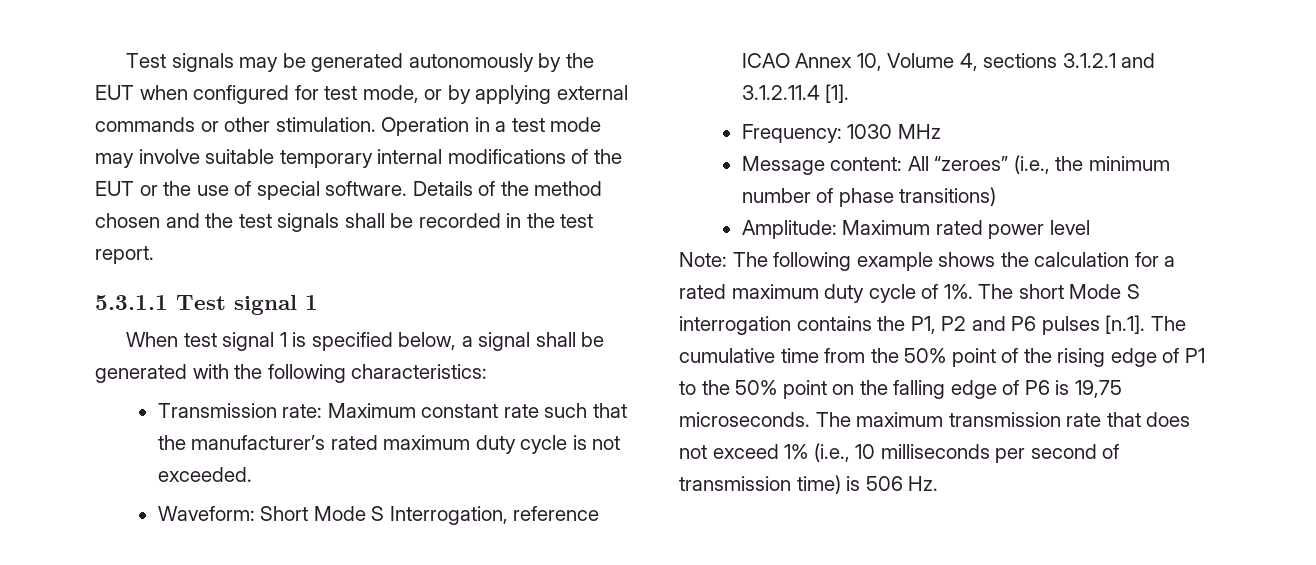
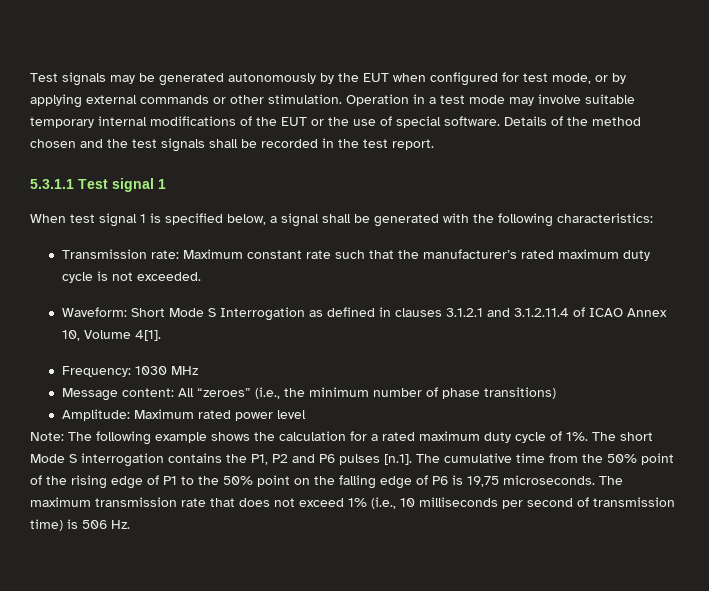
- Waveform: Short Mode S Interrogation, reference ICAO Annex 10, Volume 4, sections 3.1.2.1 and 3.1.2.11.4 [1].
+ Waveform: Short Mode S Interrogation as defined in clauses 3.1.2.1 and 3.1.2.11.4 of ICAO Annex 10, Volume 4[1].

